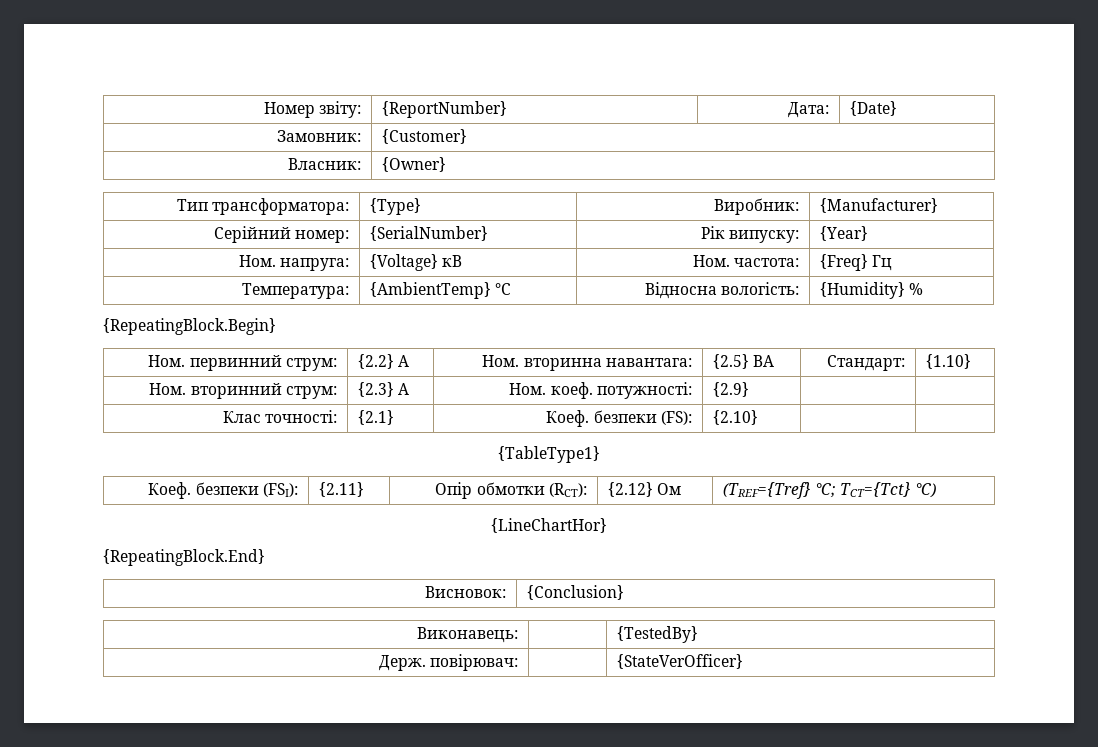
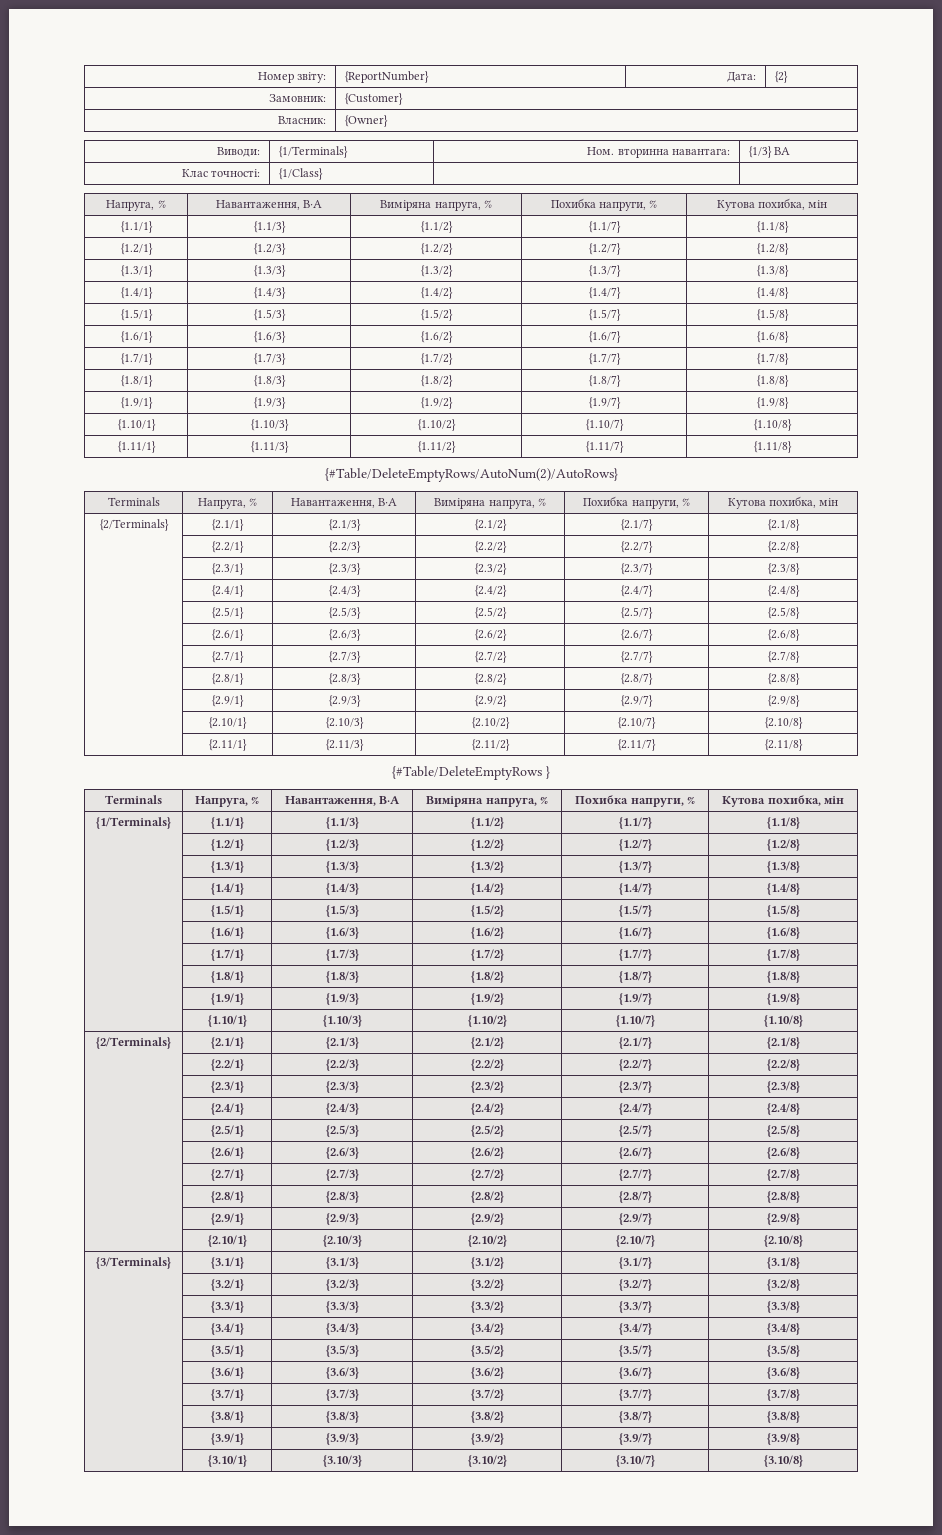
- Номер звіту: | {ReportNumber} | Дата: | {Date}
+ Номер звіту: | {ReportNumber} | Дата: | {2}
- Тип трансформатора: | {Type} | Виробник: | {Manufacturer}
- Серійний номер: | {SerialNumber} | Рік випуску: | {Year}
- Ном. напруга: | {Voltage} кВ | Ном. частота: | {Freq} Гц
- Температура: | {AmbientTemp} °C | Відносна вологість: | {Humidity} %
- {RepeatingBlock.Begin}
- Ном. первинний струм: | {2.2} A | Ном. вторинна навантага: | {2.5} ВА | Стандарт: | {1.10}
- Ном. вторинний струм: | {2.3} A | Ном. коеф. потужності: | {2.9} | |
- Клас точності: | {2.1} | Коеф. безпеки (FS): | {2.10} | |
- {TableType1}
- Коеф. безпеки (FSI): | {2.11} | Опір обмотки (RCT): | {2.12} Ом | (TREF={Tref} °C; TCT={Tct} °C)
- {LineChartHor}
- {RepeatingBlock.End}
- Висновок: | {Conclusion}
- Виконавець: | | {TestedBy}
- Держ. повірювач: | | {StateVerOfficer}
+ Виводи: | {1/Terminals} | Ном. вторинна навантага: | {1/3} ВА
+ Клас точності: | {1/Class} | |
+ Напруга, % | Навантаження, В∙А | Виміряна напруга, % | Похибка напруги, % | Кутова похибка, мін
+ {1.1/1} | {1.1/3} | {1.1/2} | {1.1/7} | {1.1/8}
+ {1.2/1} | {1.2/3} | {1.2/2} | {1.2/7} | {1.2/8}
+ {1.3/1} | {1.3/3} | {1.3/2} | {1.3/7} | {1.3/8}
+ {1.4/1} | {1.4/3} | {1.4/2} | {1.4/7} | {1.4/8}
+ {1.5/1} | {1.5/3} | {1.5/2} | {1.5/7} | {1.5/8}
+ {1.6/1} | {1.6/3} | {1.6/2} | {1.6/7} | {1.6/8}
+ {1.7/1} | {1.7/3} | {1.7/2} | {1.7/7} | {1.7/8}
+ {1.8/1} | {1.8/3} | {1.8/2} | {1.8/7} | {1.8/8}
+ {1.9/1} | {1.9/3} | {1.9/2} | {1.9/7} | {1.9/8}
+ {1.10/1} | {1.10/3} | {1.10/2} | {1.10/7} | {1.10/8}
+ {1.11/1} | {1.11/3} | {1.11/2} | {1.11/7} | {1.11/8}
+ {#Table/DeleteEmptyRows/AutoNum(2)/AutoRows}
+ Terminals | Напруга, % | Навантаження, В∙А | Виміряна напруга, % | Похибка напруги, % | Кутова похибка, мін
+ {2/Terminals} | {2.1/1} | {2.1/3} | {2.1/2} | {2.1/7} | {2.1/8}
+ | {2.2/1} | {2.2/3} | {2.2/2} | {2.2/7} | {2.2/8}
+ | {2.3/1} | {2.3/3} | {2.3/2} | {2.3/7} | {2.3/8}
+ | {2.4/1} | {2.4/3} | {2.4/2} | {2.4/7} | {2.4/8}
+ | {2.5/1} | {2.5/3} | {2.5/2} | {2.5/7} | {2.5/8}
+ | {2.6/1} | {2.6/3} | {2.6/2} | {2.6/7} | {2.6/8}
+ | {2.7/1} | {2.7/3} | {2.7/2} | {2.7/7} | {2.7/8}
+ | {2.8/1} | {2.8/3} | {2.8/2} | {2.8/7} | {2.8/8}
+ | {2.9/1} | {2.9/3} | {2.9/2} | {2.9/7} | {2.9/8}
+ | {2.10/1} | {2.10/3} | {2.10/2} | {2.10/7} | {2.10/8}
+ | {2.11/1} | {2.11/3} | {2.11/2} | {2.11/7} | {2.11/8}
+ {#Table/DeleteEmptyRows }
+ Terminals | Напруга, % | Навантаження, В∙А | Виміряна напруга, % | Похибка напруги, % | Кутова похибка, мін
+ {1/Terminals} | {1.1/1} | {1.1/3} | {1.1/2} | {1.1/7} | {1.1/8}
+ | {1.2/1} | {1.2/3} | {1.2/2} | {1.2/7} | {1.2/8}
+ | {1.3/1} | {1.3/3} | {1.3/2} | {1.3/7} | {1.3/8}
+ | {1.4/1} | {1.4/3} | {1.4/2} | {1.4/7} | {1.4/8}
+ | {1.5/1} | {1.5/3} | {1.5/2} | {1.5/7} | {1.5/8}
+ | {1.6/1} | {1.6/3} | {1.6/2} | {1.6/7} | {1.6/8}
+ | {1.7/1} | {1.7/3} | {1.7/2} | {1.7/7} | {1.7/8}
+ | {1.8/1} | {1.8/3} | {1.8/2} | {1.8/7} | {1.8/8}
+ | {1.9/1} | {1.9/3} | {1.9/2} | {1.9/7} | {1.9/8}
+ | {1.10/1} | {1.10/3} | {1.10/2} | {1.10/7} | {1.10/8}
+ {2/Terminals} | {2.1/1} | {2.1/3} | {2.1/2} | {2.1/7} | {2.1/8}
+ | {2.2/1} | {2.2/3} | {2.2/2} | {2.2/7} | {2.2/8}
+ | {2.3/1} | {2.3/3} | {2.3/2} | {2.3/7} | {2.3/8}
+ | {2.4/1} | {2.4/3} | {2.4/2} | {2.4/7} | {2.4/8}
+ | {2.5/1} | {2.5/3} | {2.5/2} | {2.5/7} | {2.5/8}
+ | {2.6/1} | {2.6/3} | {2.6/2} | {2.6/7} | {2.6/8}
+ | {2.7/1} | {2.7/3} | {2.7/2} | {2.7/7} | {2.7/8}
+ | {2.8/1} | {2.8/3} | {2.8/2} | {2.8/7} | {2.8/8}
+ | {2.9/1} | {2.9/3} | {2.9/2} | {2.9/7} | {2.9/8}
+ | {2.10/1} | {2.10/3} | {2.10/2} | {2.10/7} | {2.10/8}
+ {3/Terminals} | {3.1/1} | {3.1/3} | {3.1/2} | {3.1/7} | {3.1/8}
+ | {3.2/1} | {3.2/3} | {3.2/2} | {3.2/7} | {3.2/8}
+ | {3.3/1} | {3.3/3} | {3.3/2} | {3.3/7} | {3.3/8}
+ | {3.4/1} | {3.4/3} | {3.4/2} | {3.4/7} | {3.4/8}
+ | {3.5/1} | {3.5/3} | {3.5/2} | {3.5/7} | {3.5/8}
+ | {3.6/1} | {3.6/3} | {3.6/2} | {3.6/7} | {3.6/8}
+ | {3.7/1} | {3.7/3} | {3.7/2} | {3.7/7} | {3.7/8}
+ | {3.8/1} | {3.8/3} | {3.8/2} | {3.8/7} | {3.8/8}
+ | {3.9/1} | {3.9/3} | {3.9/2} | {3.9/7} | {3.9/8}
+ | {3.10/1} | {3.10/3} | {3.10/2} | {3.10/7} | {3.10/8}

